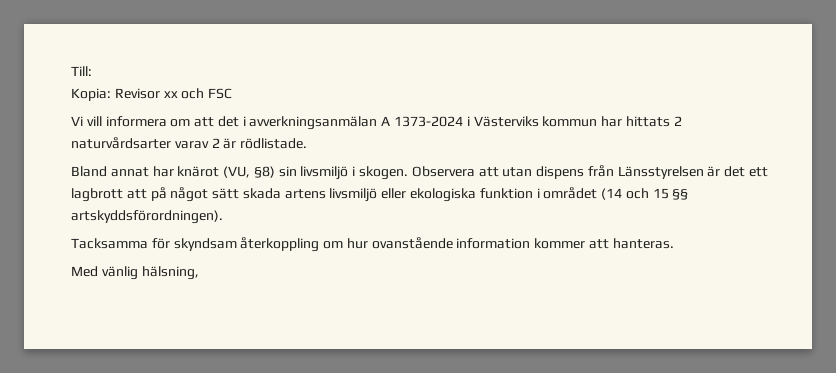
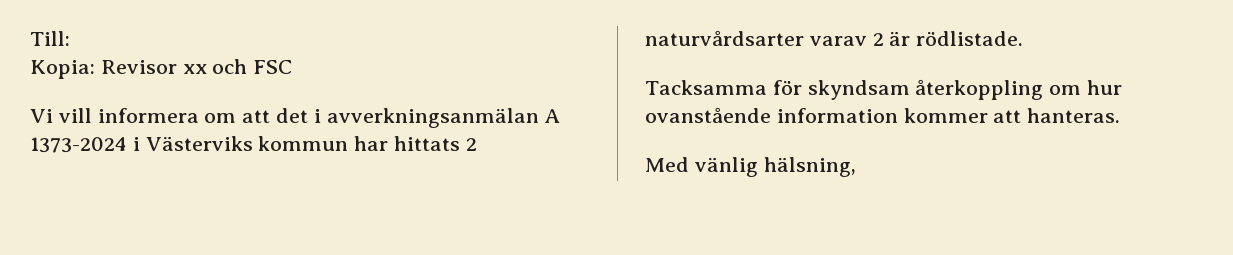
- Bland annat har knärot (VU, §8) sin livsmiljö i skogen. Observera att utan dispens från Länsstyrelsen är det ett lagbrott att på något sätt skada artens livsmiljö eller ekologiska funktion i området (14 och 15 §§ artskyddsförordningen).

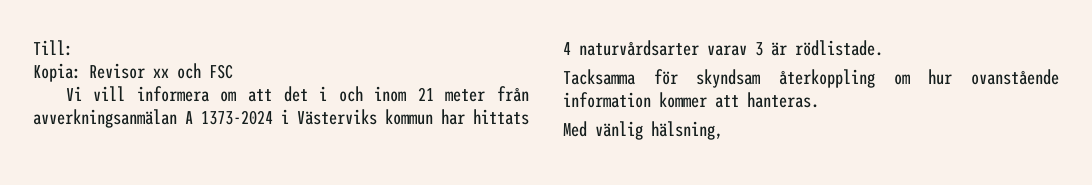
- Vi vill informera om att det i avverkningsanmälan A 1373-2024 i Västerviks kommun har hittats 2 naturvårdsarter varav 2 är rödlistade.
+ Vi vill informera om att det i och inom 21 meter från avverkningsanmälan A 1373-2024 i Västerviks kommun har hittats 4 naturvårdsarter varav 3 är rödlistade.

